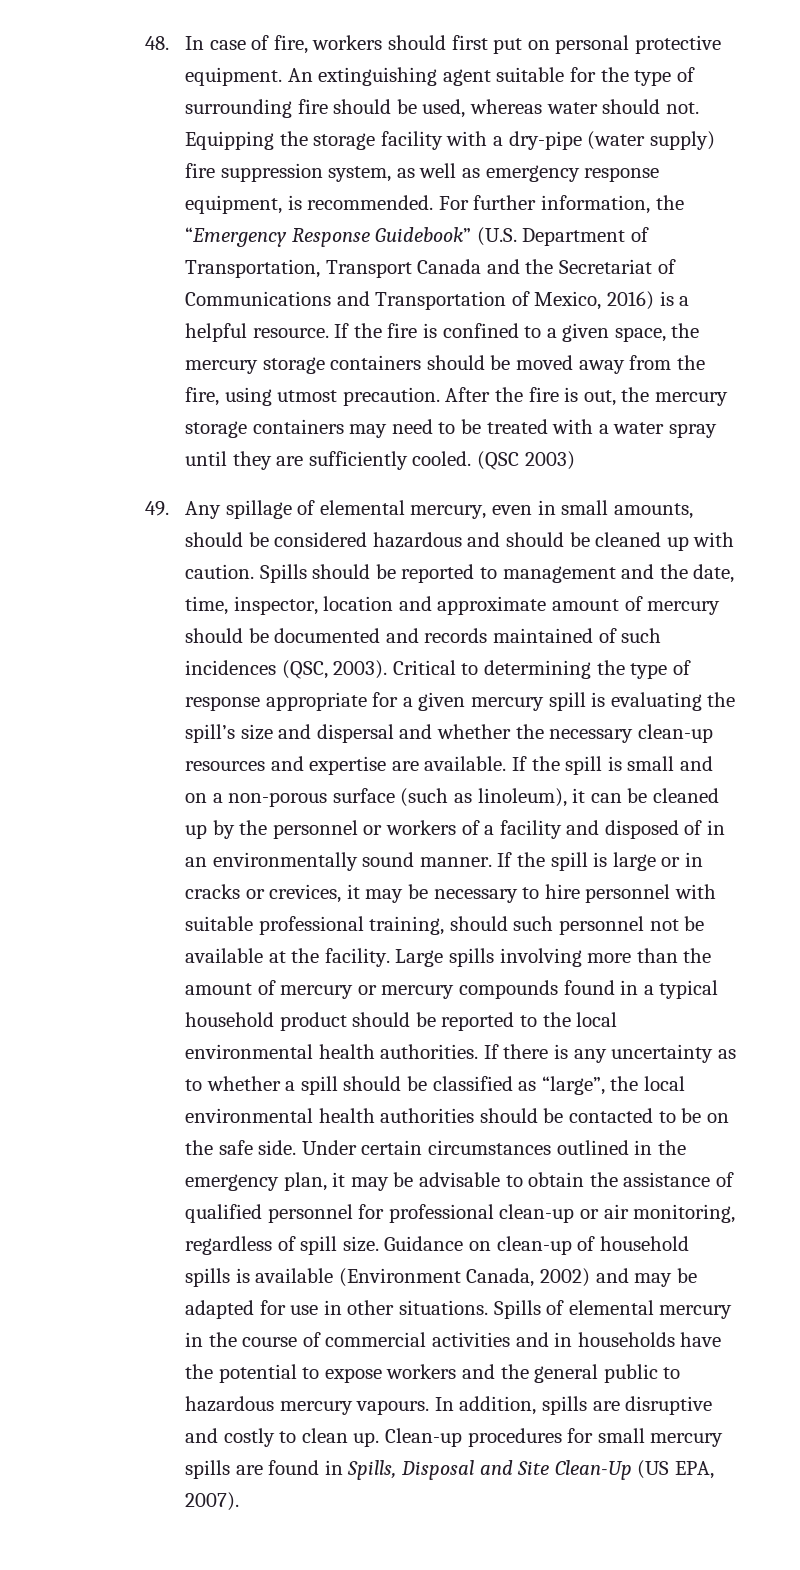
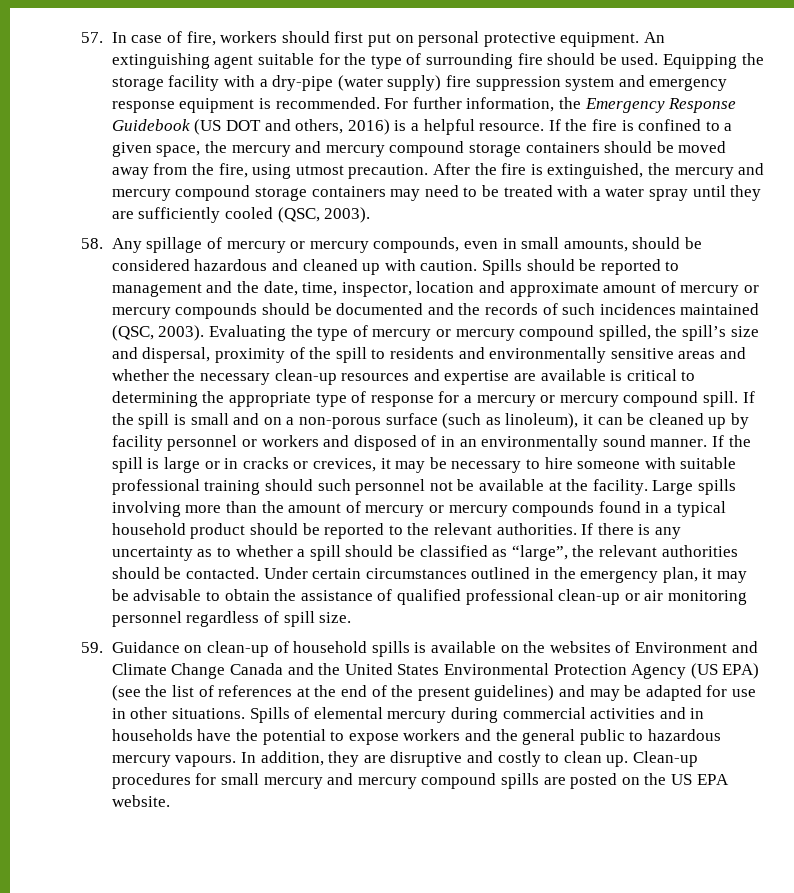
- 48. In case of fire, workers should first put on personal protective equipment.
+ 57. In case of fire, workers should first put on personal protective equipment.
- An extinguishing agent suitable for the type of surrounding fire should be used, whereas water should not.
+ An extinguishing agent suitable for the type of surrounding fire should be used.
- Equipping the storage facility with a dry-pipe (water supply) fire suppression system, as well as emergency response equipment, is recommended.
+ Equipping the storage facility with a dry-pipe (water supply) fire suppression system and emergency response equipment is recommended.
- For further information, the “Emergency Response Guidebook” (U.S. Department of Transportation, Transport Canada and the Secretariat of Communications and Transportation of Mexico, 2016) is a helpful resource.
+ For further information, the Emergency Response Guidebook (US DOT and others, 2016) is a helpful resource.
- If the fire is confined to a given space, the mercury storage containers should be moved away from the fire, using utmost precaution.
+ If the fire is confined to a given space, the mercury and mercury compound storage containers should be moved away from the fire, using utmost precaution.
- After the fire is out, the mercury storage containers may need to be treated with a water spray until they are sufficiently cooled. (QSC 2003)
- 49. Any spillage of elemental mercury, even in small amounts, should be considered hazardous and should be cleaned up with caution.
+ After the fire is extinguished, the mercury and mercury compound storage containers may need to be treated with a water spray until they are sufficiently cooled (QSC, 2003).
+ 58. Any spillage of mercury or mercury compounds, even in small amounts, should be considered hazardous and cleaned up with caution.
- Spills should be reported to management and the date, time, inspector, location and approximate amount of mercury should be documented and records maintained of such incidences (QSC, 2003). Critical to determining the type of response appropriate for a given mercury spill is evaluating the spill’s size and dispersal and whether the necessary clean-up resources and expertise are available.
+ Spills should be reported to management and the date, time, inspector, location and approximate amount of mercury or mercury compounds should be documented and the records of such incidences maintained (QSC, 2003). Evaluating the type of mercury or mercury compound spilled, the spill’s size and dispersal, proximity of the spill to residents and environmentally sensitive areas and whether the necessary clean-up resources and expertise are available is critical to determining the appropriate type of response for a mercury or mercury compound spill.
- If the spill is small and on a non-porous surface (such as linoleum), it can be cleaned up by the personnel or workers of a facility and disposed of in an environmentally sound manner.
+ If the spill is small and on a non-porous surface (such as linoleum), it can be cleaned up by facility personnel or workers and disposed of in an environmentally sound manner.
- If the spill is large or in cracks or crevices, it may be necessary to hire personnel with suitable professional training, should such personnel not be available at the facility.
+ If the spill is large or in cracks or crevices, it may be necessary to hire someone with suitable professional training should such personnel not be available at the facility.
- Large spills involving more than the amount of mercury or mercury compounds found in a typical household product should be reported to the local environmental health authorities.
+ Large spills involving more than the amount of mercury or mercury compounds found in a typical household product should be reported to the relevant authorities.
- If there is any uncertainty as to whether a spill should be classified as “large”, the local environmental health authorities should be contacted to be on the safe side.
+ If there is any uncertainty as to whether a spill should be classified as “large”, the relevant authorities should be contacted.
- Under certain circumstances outlined in the emergency plan, it may be advisable to obtain the assistance of qualified personnel for professional clean-up or air monitoring, regardless of spill size. Guidance on clean-up of household spills is available (Environment Canada, 2002) and may be adapted for use in other situations.
+ Under certain circumstances outlined in the emergency plan, it may be advisable to obtain the assistance of qualified professional clean-up or air monitoring personnel regardless of spill size.
+ 59. Guidance on clean-up of household spills is available on the websites of Environment and Climate Change Canada and the United States Environmental Protection Agency (US EPA) (see the list of references at the end of the present guidelines) and may be adapted for use in other situations.
- Spills of elemental mercury in the course of commercial activities and in households have the potential to expose workers and the general public to hazardous mercury vapours.
+ Spills of elemental mercury during commercial activities and in households have the potential to expose workers and the general public to hazardous mercury vapours.
- In addition, spills are disruptive and costly to clean up.
+ In addition, they are disruptive and costly to clean up.
- Clean-up procedures for small mercury spills are found in Spills, Disposal and Site Clean-Up (US EPA, 2007).
+ Clean-up procedures for small mercury and mercury compound spills are posted on the US EPA website.

